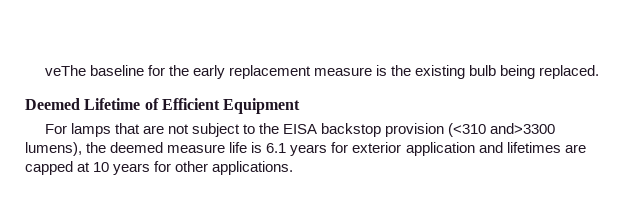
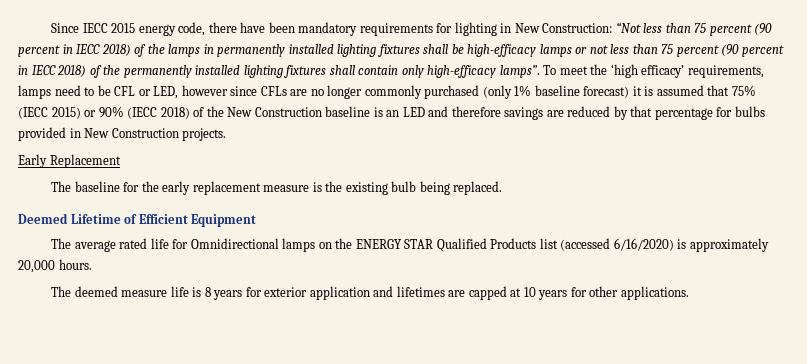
- veThe baseline for the early replacement measure is the existing bulb being replaced.
+ Since IECC 2015 energy code, there have been mandatory requirements for lighting in New Construction: “Not less than 75 percent (90 percent in IECC 2018) of the lamps in permanently installed lighting fixtures shall be high-efficacy lamps or not less than 75 percent (90 percent in IECC 2018) of the permanently installed lighting fixtures shall contain only high-efficacy lamps”. To meet the ‘high efficacy’ requirements, lamps need to be CFL or LED, however since CFLs are no longer commonly purchased (only 1% baseline forecast) it is assumed that 75% (IECC 2015) or 90% (IECC 2018) of the New Construction baseline is an LED and therefore savings are reduced by that percentage for bulbs provided in New Construction projects.
+ Early Replacement
+ The baseline for the early replacement measure is the existing bulb being replaced.
- For lamps that are not subject to the EISA backstop provision (<310 and>3300 lumens), the deemed measure life is 6.1 years for exterior application and lifetimes are capped at 10 years for other applications.
+ The average rated life for Omnidirectional lamps on the ENERGY STAR Qualified Products list (accessed 6/16/2020) is approximately 20,000 hours.
+ The deemed measure life is 8 years for exterior application and lifetimes are capped at 10 years for other applications.

